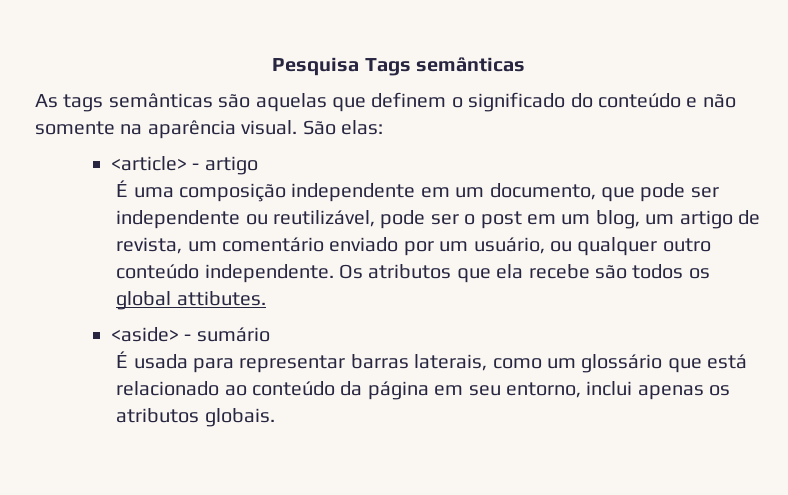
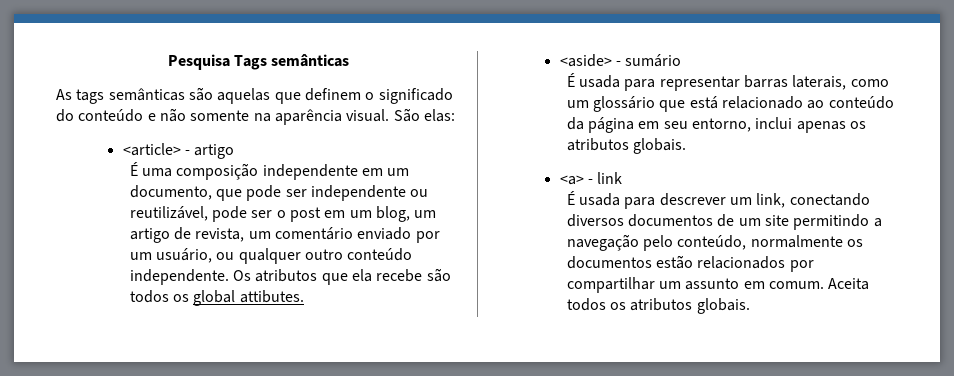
+ <a> - link
+ É usada para descrever um link, conectando diversos documentos de um site permitindo a navegação pelo conteúdo, normalmente os documentos estão relacionados por compartilhar um assunto em comum. Aceita todos os atributos globais.

